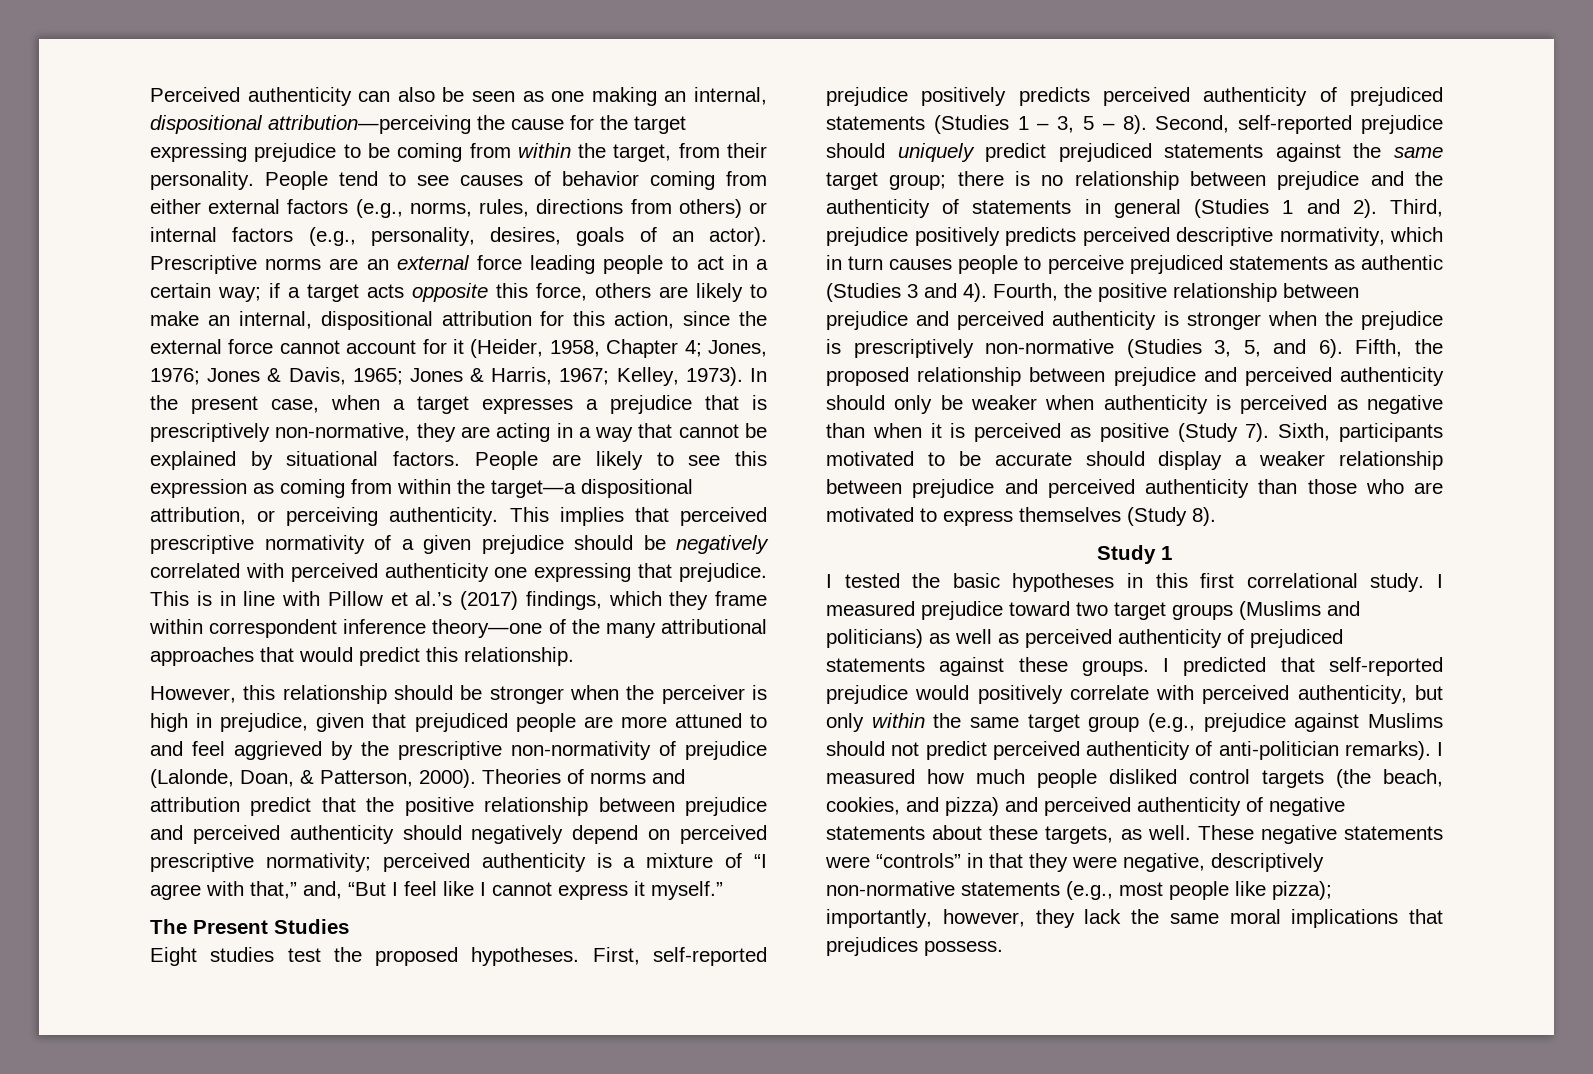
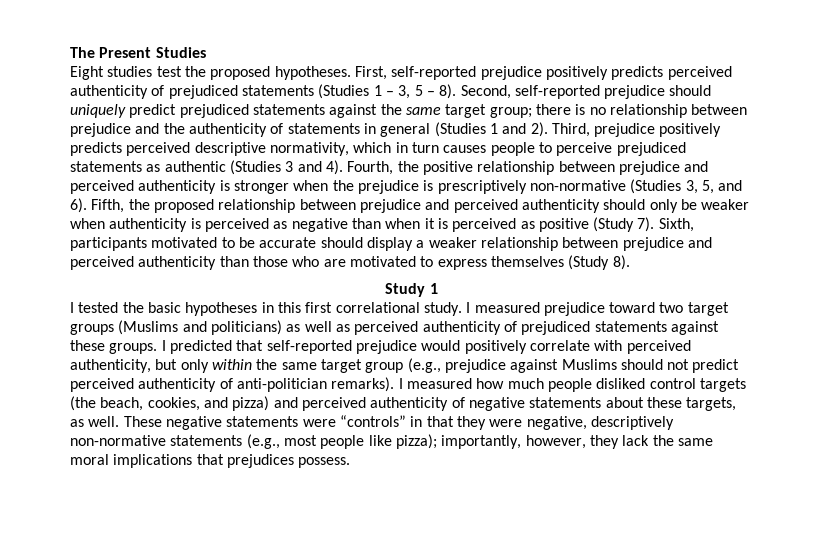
- Perceived authenticity can also be seen as one making an internal, dispositional attribution—perceiving the cause for the target expressing prejudice to be coming from within the target, from their personality. People tend to see causes of behavior coming from either external factors (e.g., norms, rules, directions from others) or internal factors (e.g., personality, desires, goals of an actor). Prescriptive norms are an external force leading people to act in a certain way; if a target acts opposite this force, others are likely to make an internal, dispositional attribution for this action, since the external force cannot account for it (Heider, 1958, Chapter 4; Jones, 1976; Jones & Davis, 1965; Jones & Harris, 1967; Kelley, 1973). In the present case, when a target expresses a prejudice that is prescriptively non-normative, they are acting in a way that cannot be explained by situational factors. People are likely to see this expression as coming from within the target—a dispositional attribution, or perceiving authenticity. This implies that perceived prescriptive normativity of a given prejudice should be negatively correlated with perceived authenticity one expressing that prejudice. This is in line with Pillow et al.’s (2017) findings, which they frame within correspondent inference theory—one of the many attributional approaches that would predict this relationship.
- However, this relationship should be stronger when the perceiver is high in prejudice, given that prejudiced people are more attuned to and feel aggrieved by the prescriptive non-normativity of prejudice (Lalonde, Doan, & Patterson, 2000). Theories of norms and attribution predict that the positive relationship between prejudice and perceived authenticity should negatively depend on perceived prescriptive normativity; perceived authenticity is a mixture of “I agree with that,” and, “But I feel like I cannot express it myself.”

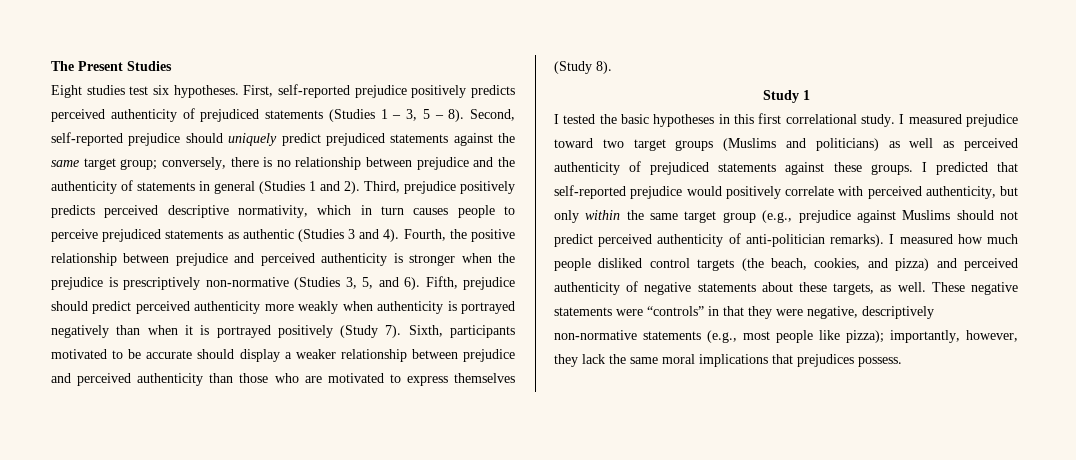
- Eight studies test the proposed hypotheses.
+ Eight studies test six hypotheses.
- Second, self-reported prejudice should uniquely predict prejudiced statements against the same target group; there is no relationship between prejudice and the authenticity of statements in general (Studies 1 and 2).
+ Second, self-reported prejudice should uniquely predict prejudiced statements against the same target group; conversely, there is no relationship between prejudice and the authenticity of statements in general (Studies 1 and 2).
- Fifth, the proposed relationship between prejudice and perceived authenticity should only be weaker when authenticity is perceived as negative than when it is perceived as positive (Study 7).
+ Fifth, prejudice should predict perceived authenticity more weakly when authenticity is portrayed negatively than when it is portrayed positively (Study 7).

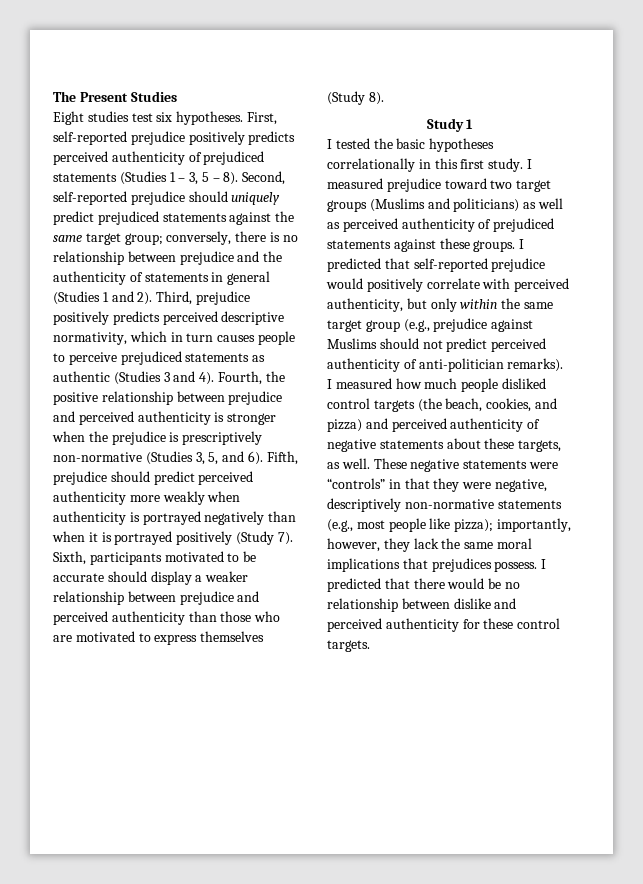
- I tested the basic hypotheses in this first correlational study.
+ I tested the basic hypotheses correlationally in this first study.
+ I predicted that there would be no relationship between dislike and perceived authenticity for these control targets.

